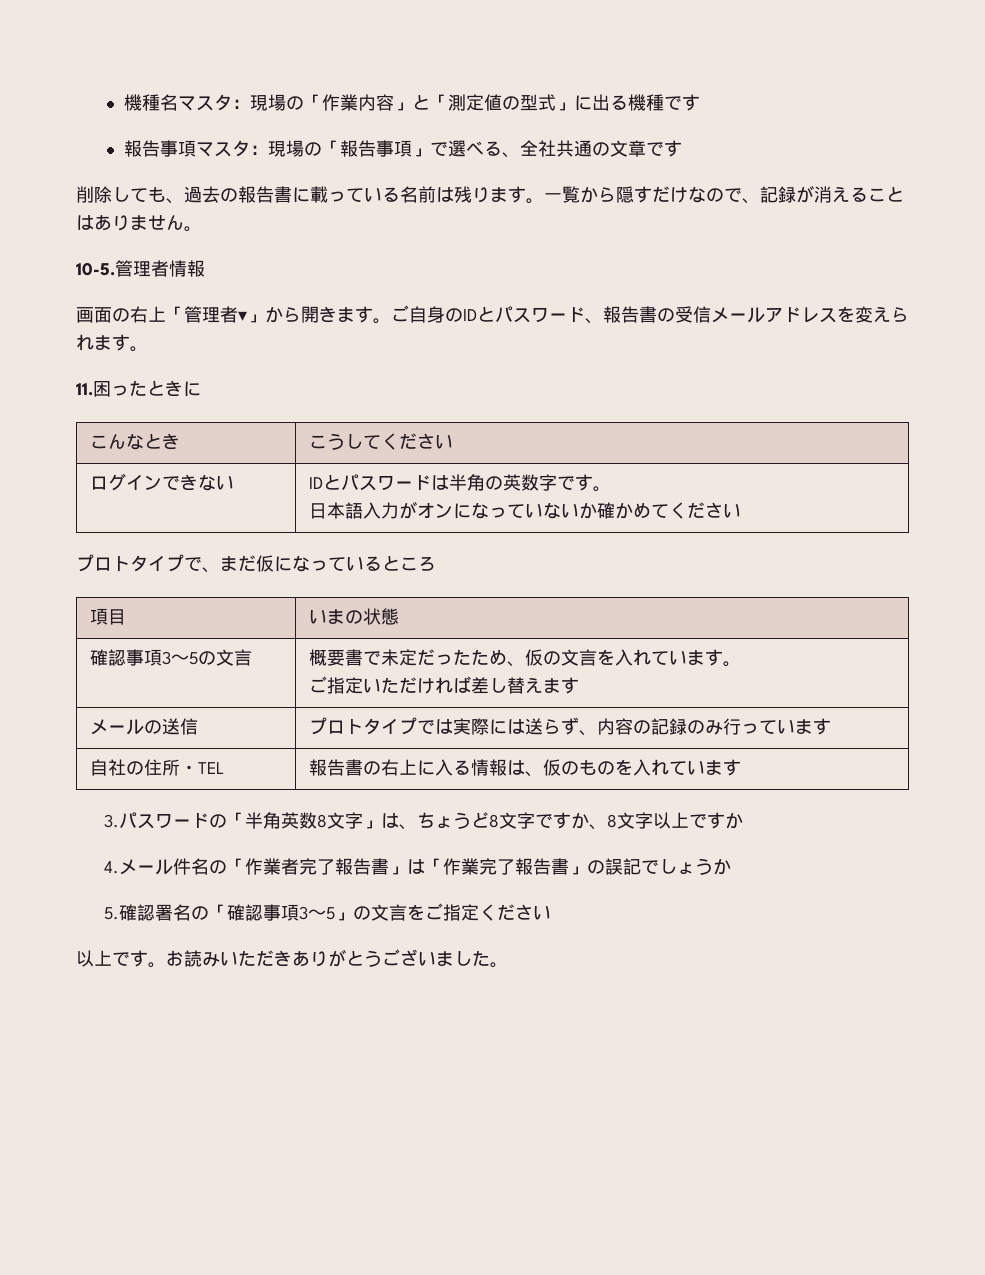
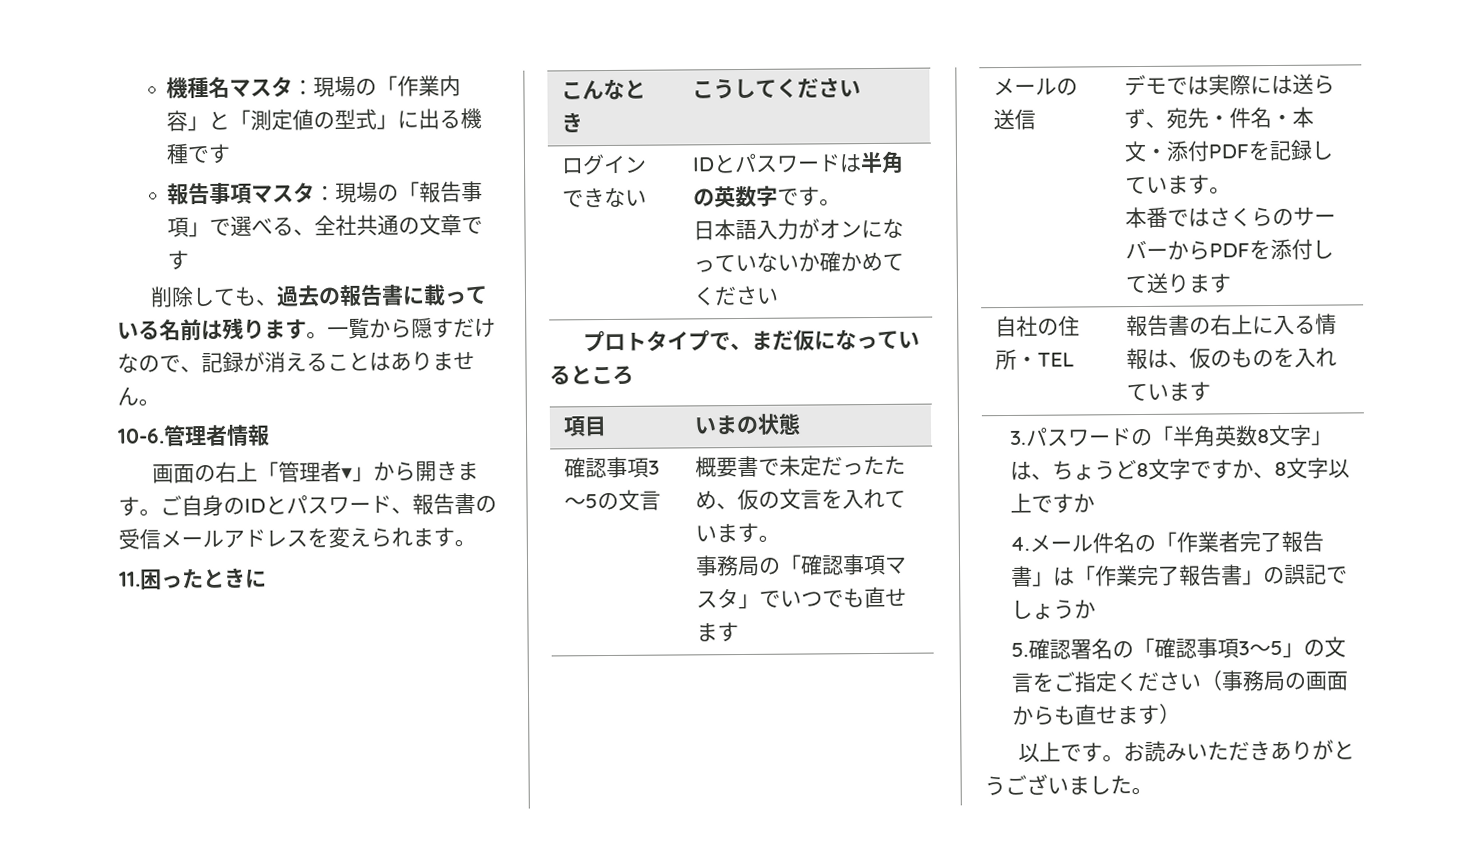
- 10-5.
+ 10-6.
  確認事項3〜5の文言 | 概要書で未定だったため、仮の文言を入れています。
- ご指定いただければ差し替えます
+ 事務局の「確認事項マスタ」でいつでも直せます
- メールの送信 | プロトタイプでは実際には送らず、内容の記録のみ行っています
+ メールの送信 | デモでは実際には送らず、宛先・件名・本文・添付PDFを記録しています。
+ 本番ではさくらのサーバーからPDFを添付して送ります
- 5.確認署名の「確認事項3〜5」の文言をご指定ください
+ 5.確認署名の「確認事項3〜5」の文言をご指定ください（事務局の画面からも直せます）

